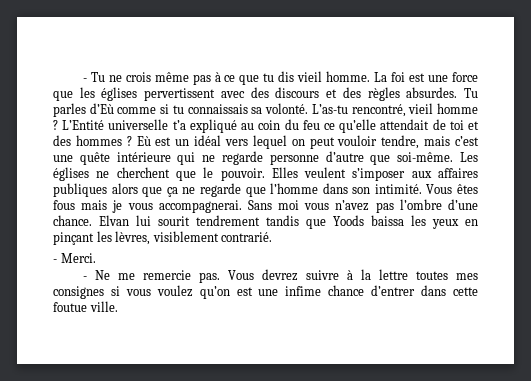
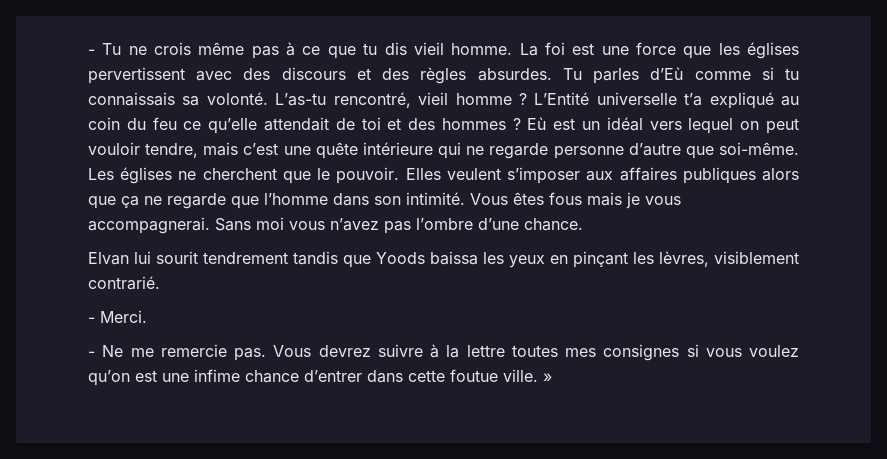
- Sans moi vous n’avez pas l’ombre d’une chance. Elvan lui sourit tendrement tandis que Yoods baissa les yeux en pinçant les lèvres, visiblement contrarié.
+ Sans moi vous n’avez pas l’ombre d’une chance.
+ Elvan lui sourit tendrement tandis que Yoods baissa les yeux en pinçant les lèvres, visiblement contrarié.
- Vous devrez suivre à la lettre toutes mes consignes si vous voulez qu’on est une infime chance d’entrer dans cette foutue ville.
+ Vous devrez suivre à la lettre toutes mes consignes si vous voulez qu’on est une infime chance d’entrer dans cette foutue ville. »

